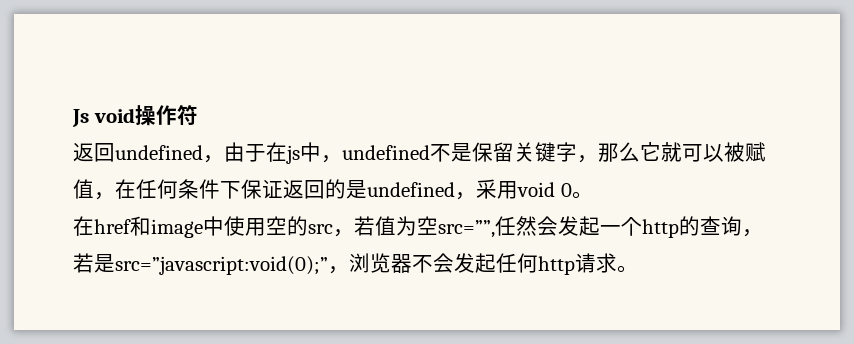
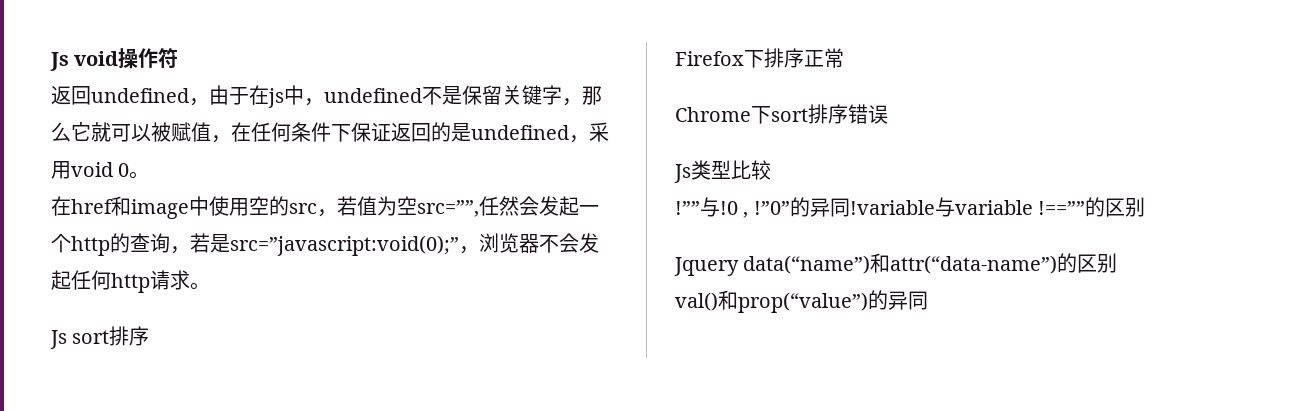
+ Js sort排序
+ Firefox下排序正常
+ Chrome下sort排序错误
+ Js类型比较
+ !””与!0 , !”0”的异同!variable与variable !==””的区别
+ Jquery data(“name”)和attr(“data-name”)的区别
+ val()和prop(“value”)的异同

